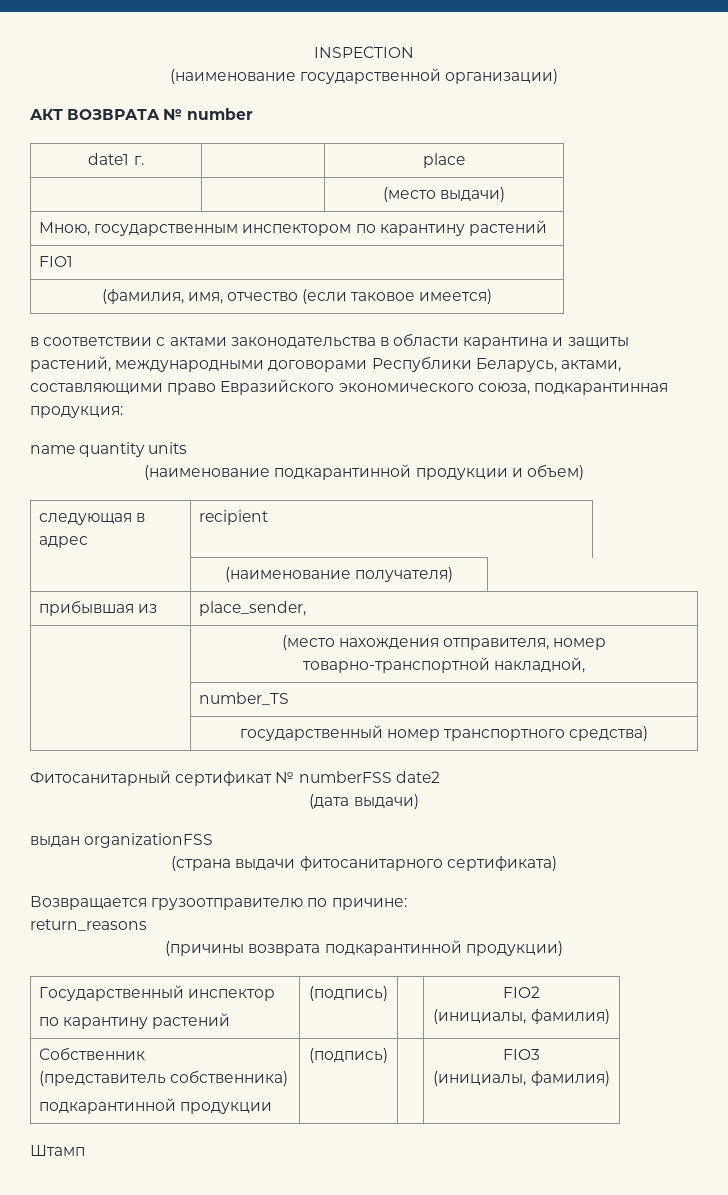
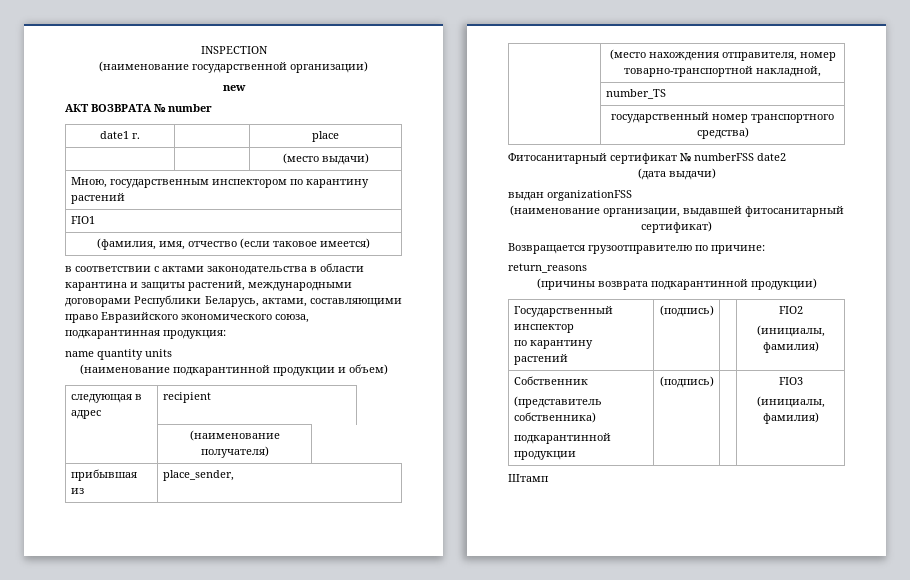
+ new
- (страна выдачи фитосанитарного сертификата)
+ (наименование организации, выдавшей фитосанитарный сертификат)

